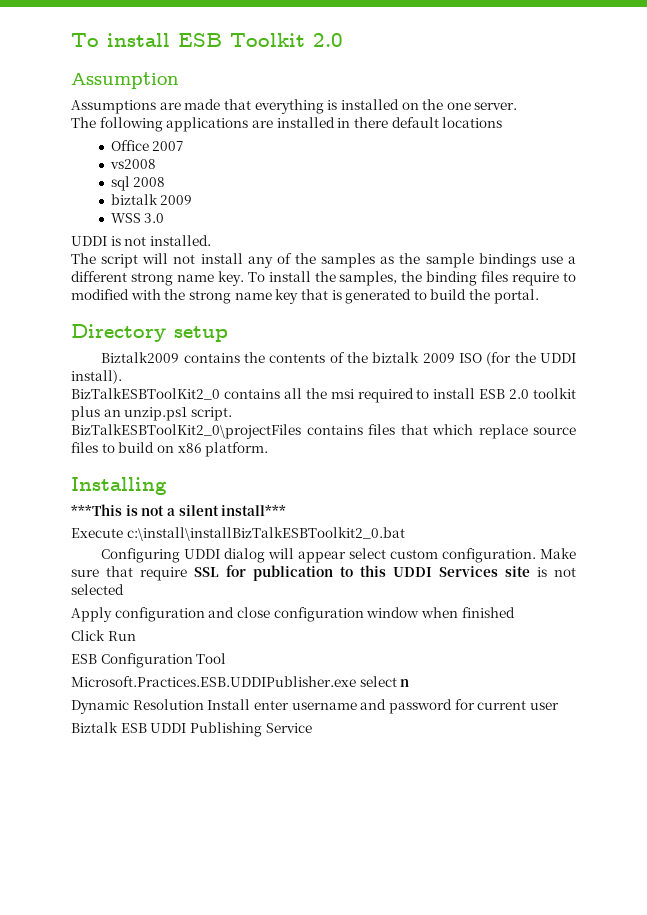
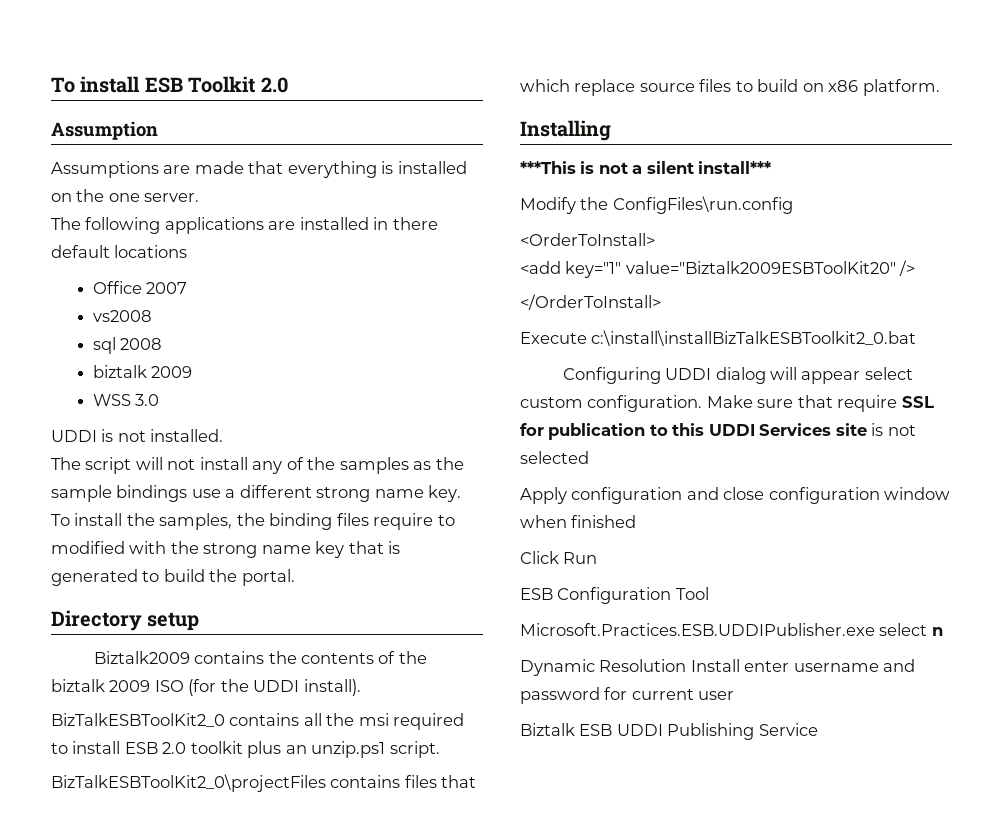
+ Modify the ConfigFiles\run.config
+ <OrderToInstall>
+ <add key="1" value="Biztalk2009ESBToolKit20" />
+ </OrderToInstall>

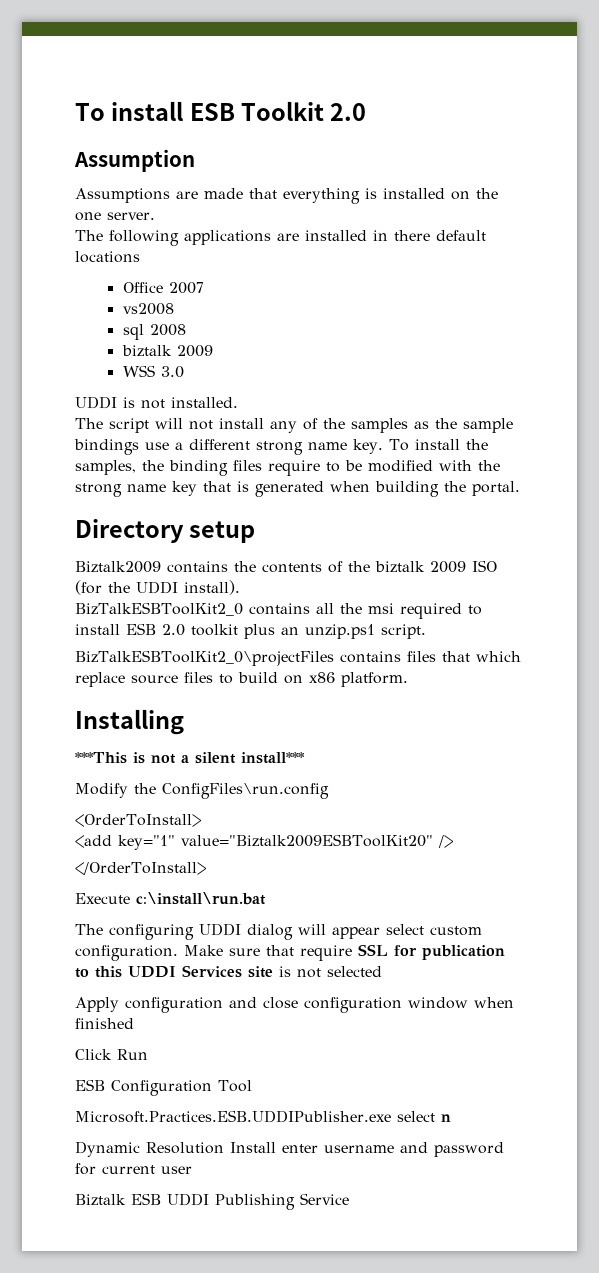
- To install the samples, the binding files require to modified with the strong name key that is generated to build the portal.
+ To install the samples, the binding files require to be modified with the strong name key that is generated when building the portal.
- Execute c:\install\installBizTalkESBToolkit2_0.bat
- Configuring UDDI dialog will appear select custom configuration.
+ Execute c:\install\run.bat
+ The configuring UDDI dialog will appear select custom configuration.

